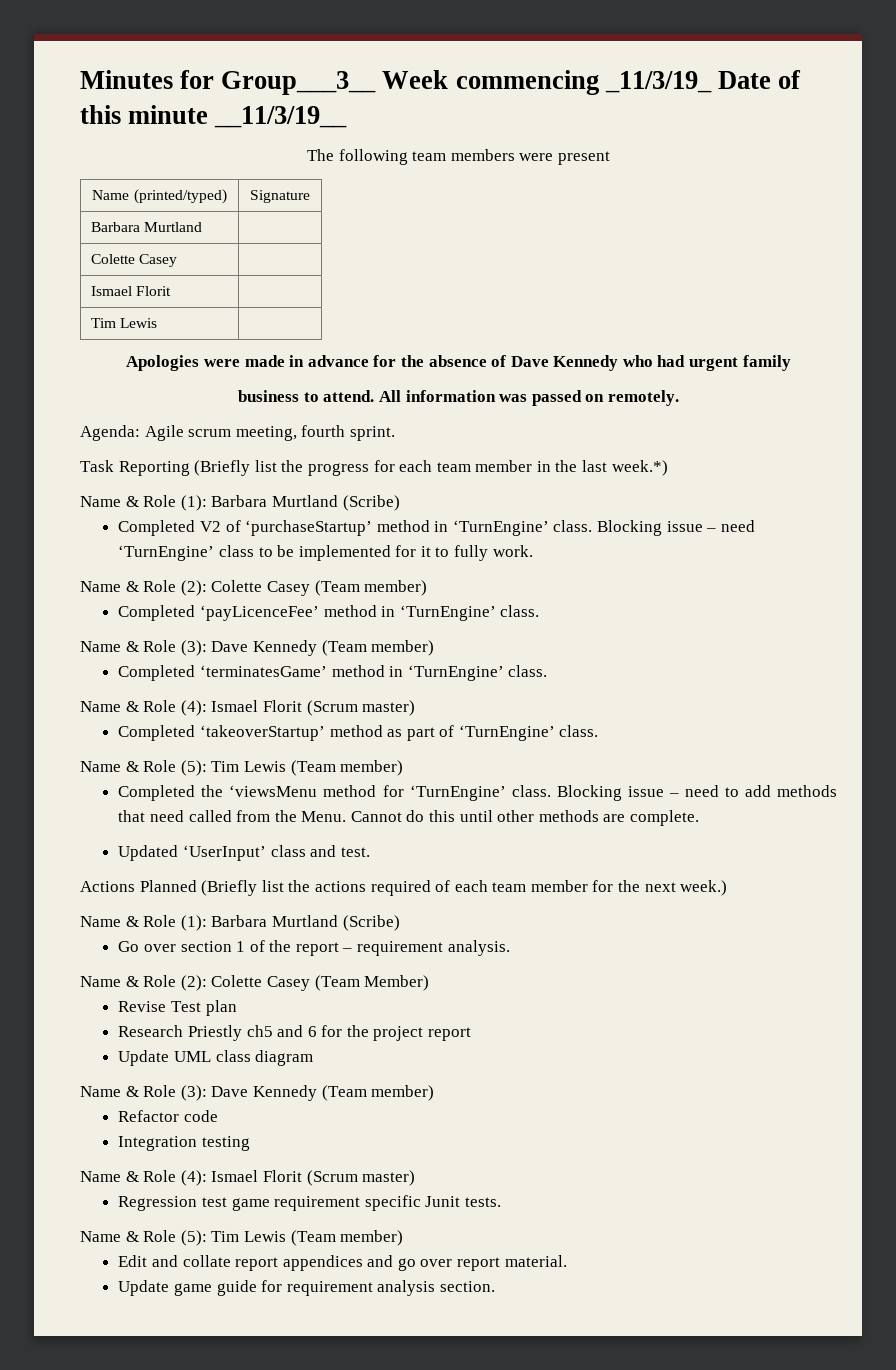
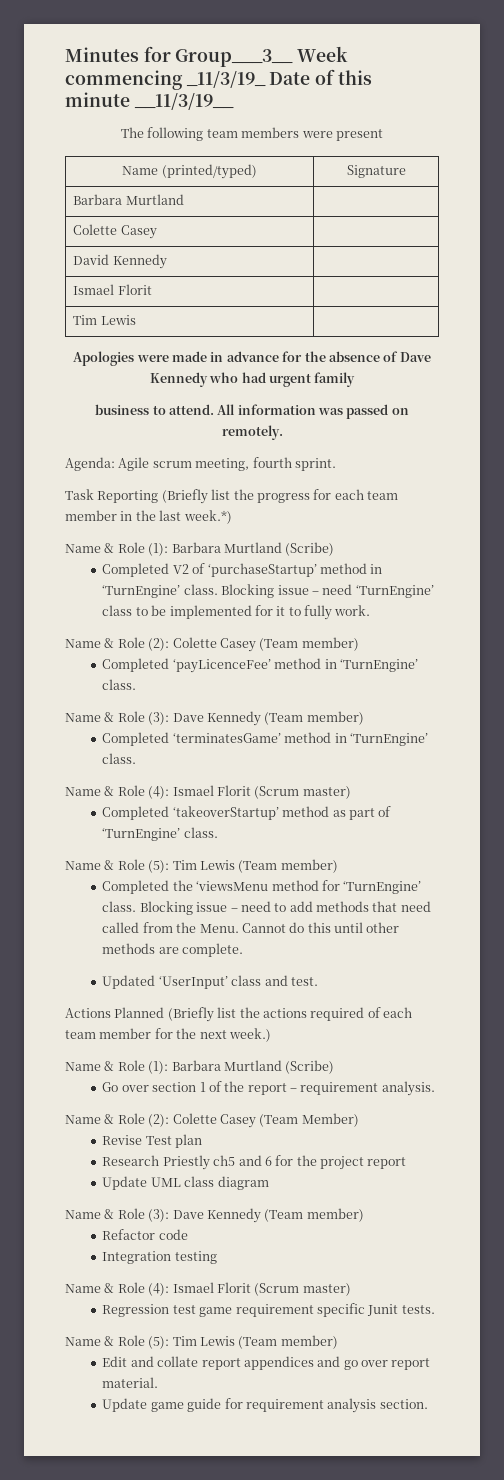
+ David Kennedy |

